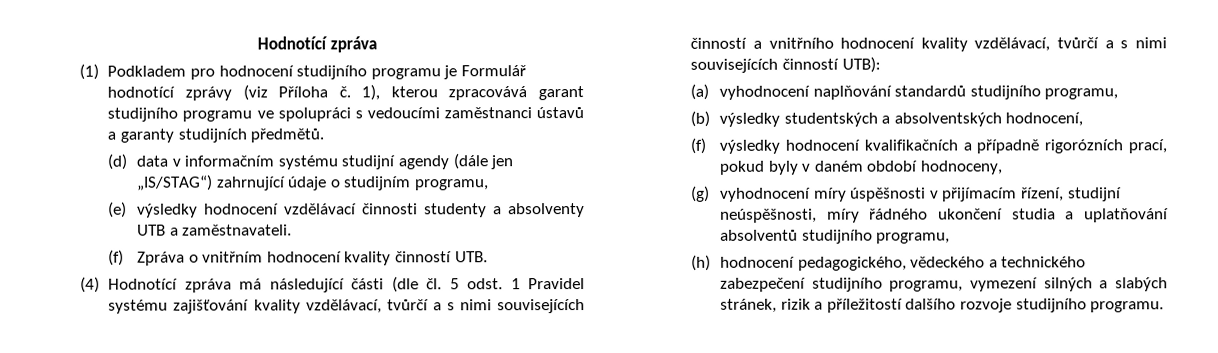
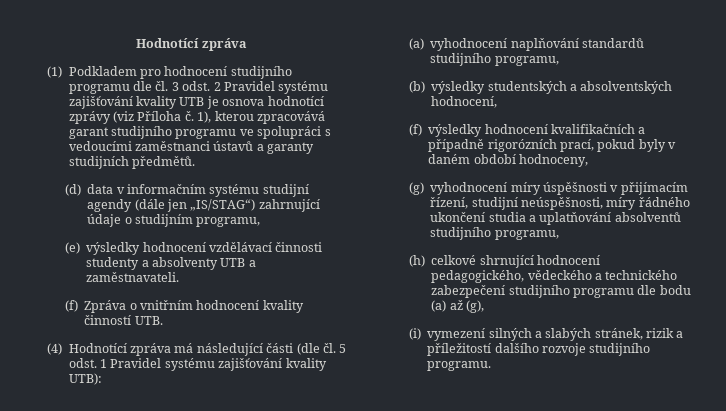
- (1) Podkladem pro hodnocení studijního programu je Formulář hodnotící zprávy (viz Příloha č.
+ (1) Podkladem pro hodnocení studijního programu dle čl. 3 odst. 2 Pravidel systému zajišťování kvality UTB je osnova hodnotící zprávy (viz Příloha č.
- (4) Hodnotící zpráva má následující části (dle čl. 5 odst. 1 Pravidel systému zajišťování kvality vzdělávací, tvůrčí a s nimi souvisejících činností a vnitřního hodnocení kvality vzdělávací, tvůrčí a s nimi souvisejících činností UTB):
+ (4) Hodnotící zpráva má následující části (dle čl. 5 odst. 1 Pravidel systému zajišťování kvality UTB):
- (h) hodnocení pedagogického, vědeckého a technického zabezpečení studijního programu, vymezení silných a slabých stránek, rizik a příležitostí dalšího rozvoje studijního programu.
+ (h) celkové shrnující hodnocení pedagogického, vědeckého a technického zabezpečení studijního programu dle bodu (a) až (g),
+ (i) vymezení silných a slabých stránek, rizik a příležitostí dalšího rozvoje studijního programu.

